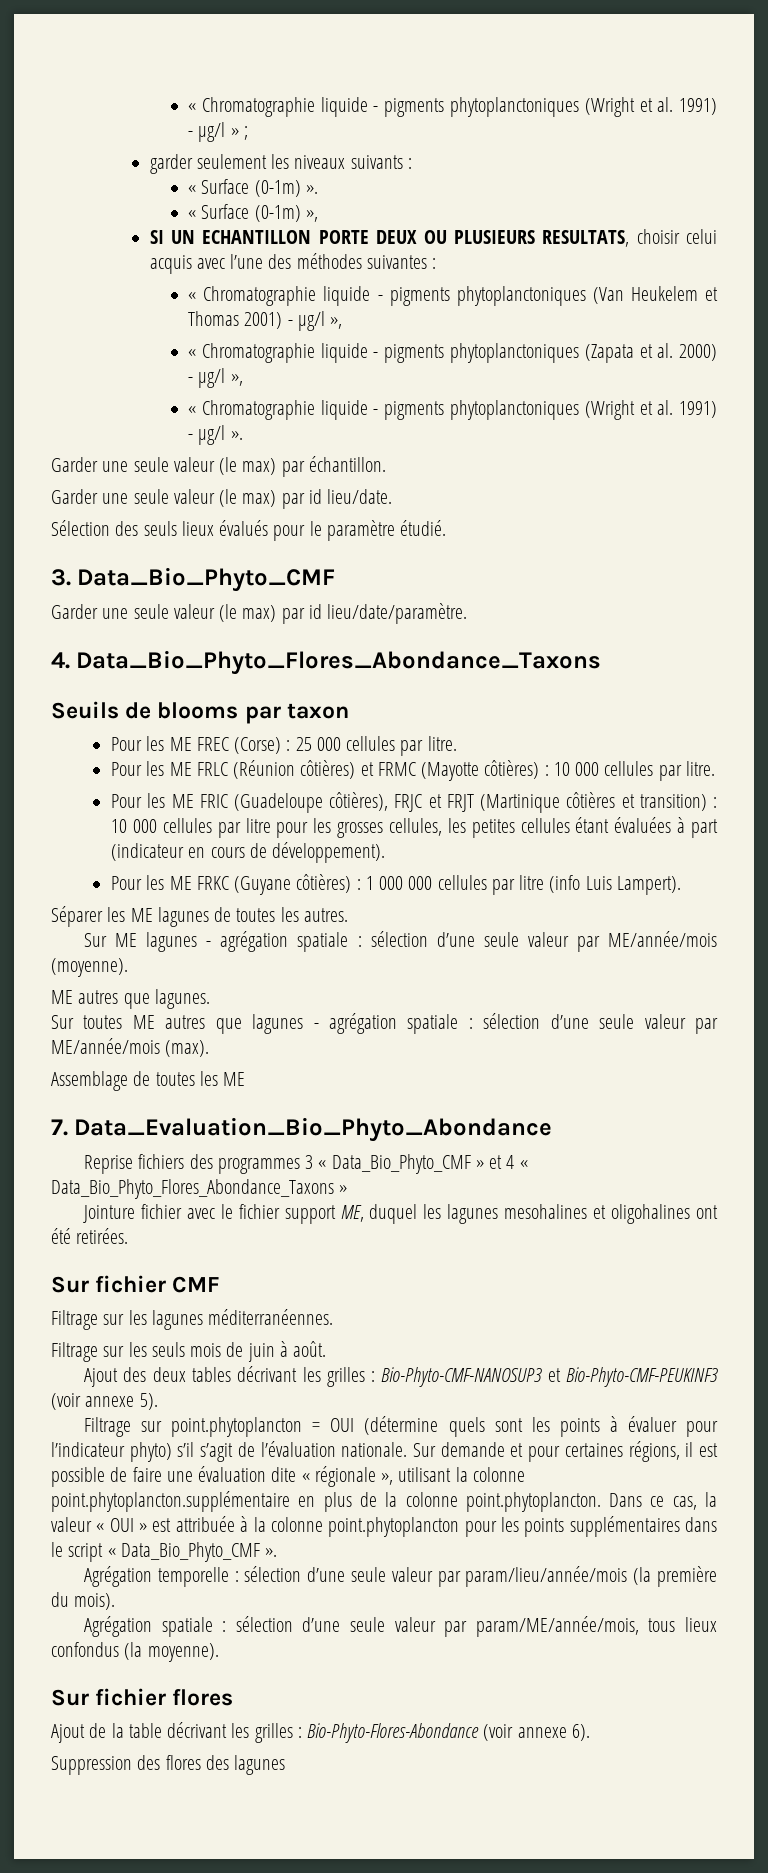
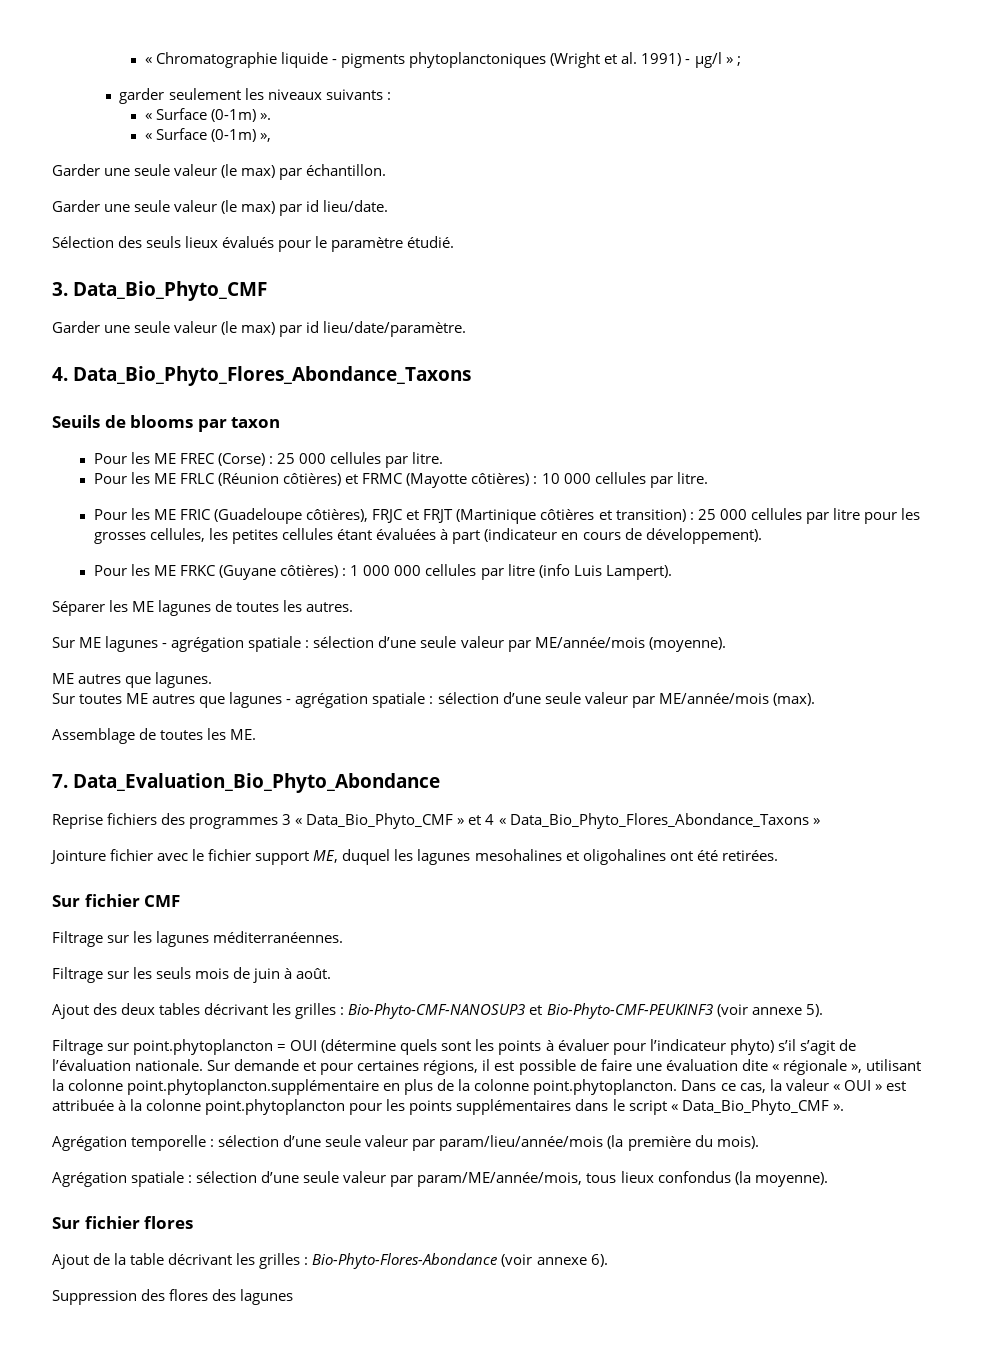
- SI UN ECHANTILLON PORTE DEUX OU PLUSIEURS RESULTATS, choisir celui acquis avec l’une des méthodes suivantes :
- « Chromatographie liquide - pigments phytoplanctoniques (Van Heukelem et Thomas 2001) - µg/l »,
- « Chromatographie liquide - pigments phytoplanctoniques (Zapata et al. 2000) - µg/l »,
- « Chromatographie liquide - pigments phytoplanctoniques (Wright et al. 1991) - µg/l ».
- Pour les ME FRIC (Guadeloupe côtières), FRJC et FRJT (Martinique côtières et transition) : 10 000 cellules par litre pour les grosses cellules, les petites cellules étant évaluées à part (indicateur en cours de développement).
+ Pour les ME FRIC (Guadeloupe côtières), FRJC et FRJT (Martinique côtières et transition) : 25 000 cellules par litre pour les grosses cellules, les petites cellules étant évaluées à part (indicateur en cours de développement).
- Assemblage de toutes les ME
+ Assemblage de toutes les ME.

